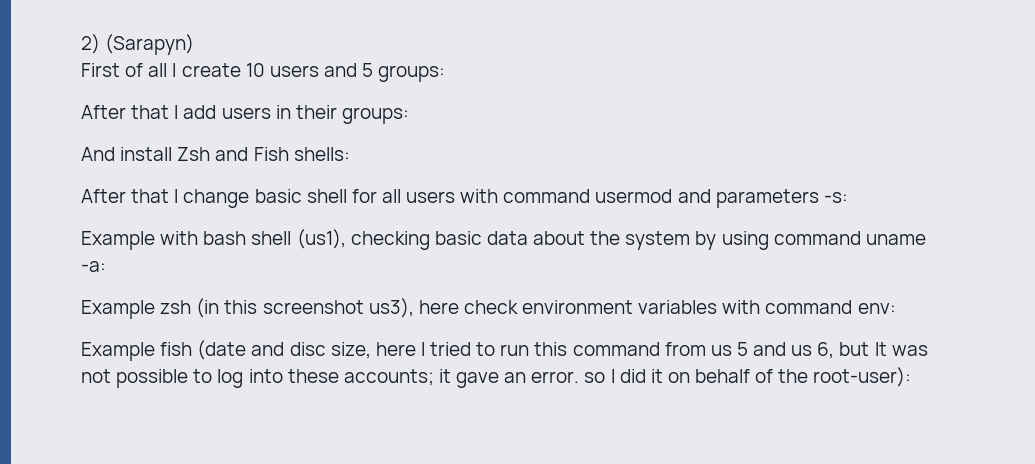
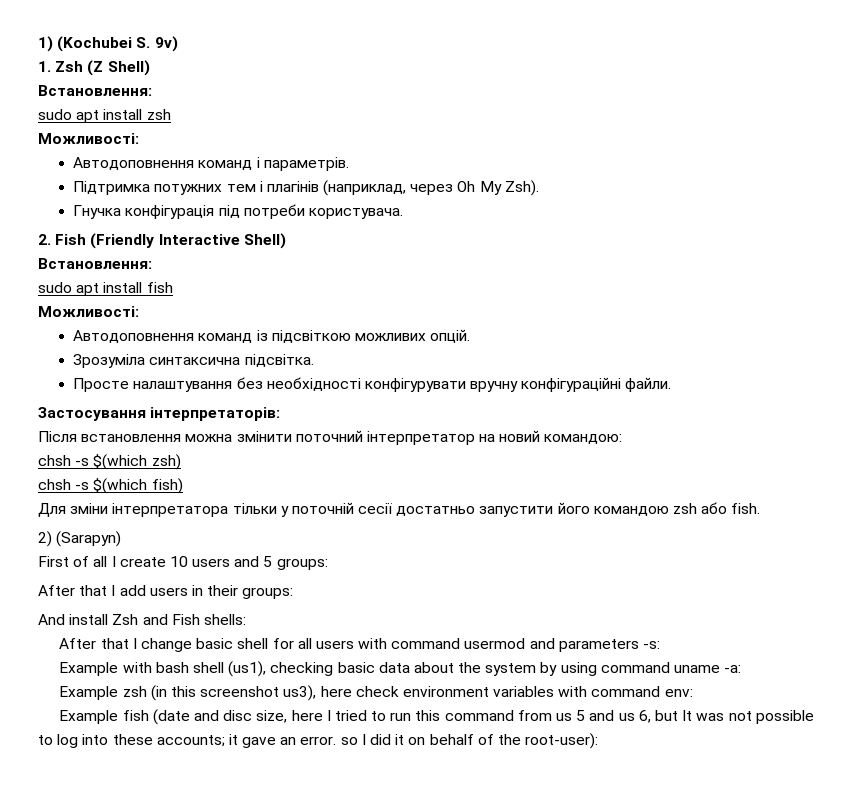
+ 1) (Kochubei S. 9v)
+ 1. Zsh (Z Shell)
+ Встановлення:
+ sudo apt install zsh
+ Можливості:
+ Автодоповнення команд і параметрів.
+ Підтримка потужних тем і плагінів (наприклад, через Oh My Zsh).
+ Гнучка конфігурація під потреби користувача.
+ 2. Fish (Friendly Interactive Shell)
+ Встановлення:
+ sudo apt install fish
+ Можливості:
+ Автодоповнення команд із підсвіткою можливих опцій.
+ Зрозуміла синтаксична підсвітка.
+ Просте налаштування без необхідності конфігурувати вручну конфігураційні файли.
+ Застосування інтерпретаторів:
+ Після встановлення можна змінити поточний інтерпретатор на новий командою:
+ chsh -s $(which zsh)
+ chsh -s $(which fish)
+ Для зміни інтерпретатора тільки у поточній сесії достатньо запустити його командою zsh або fish.

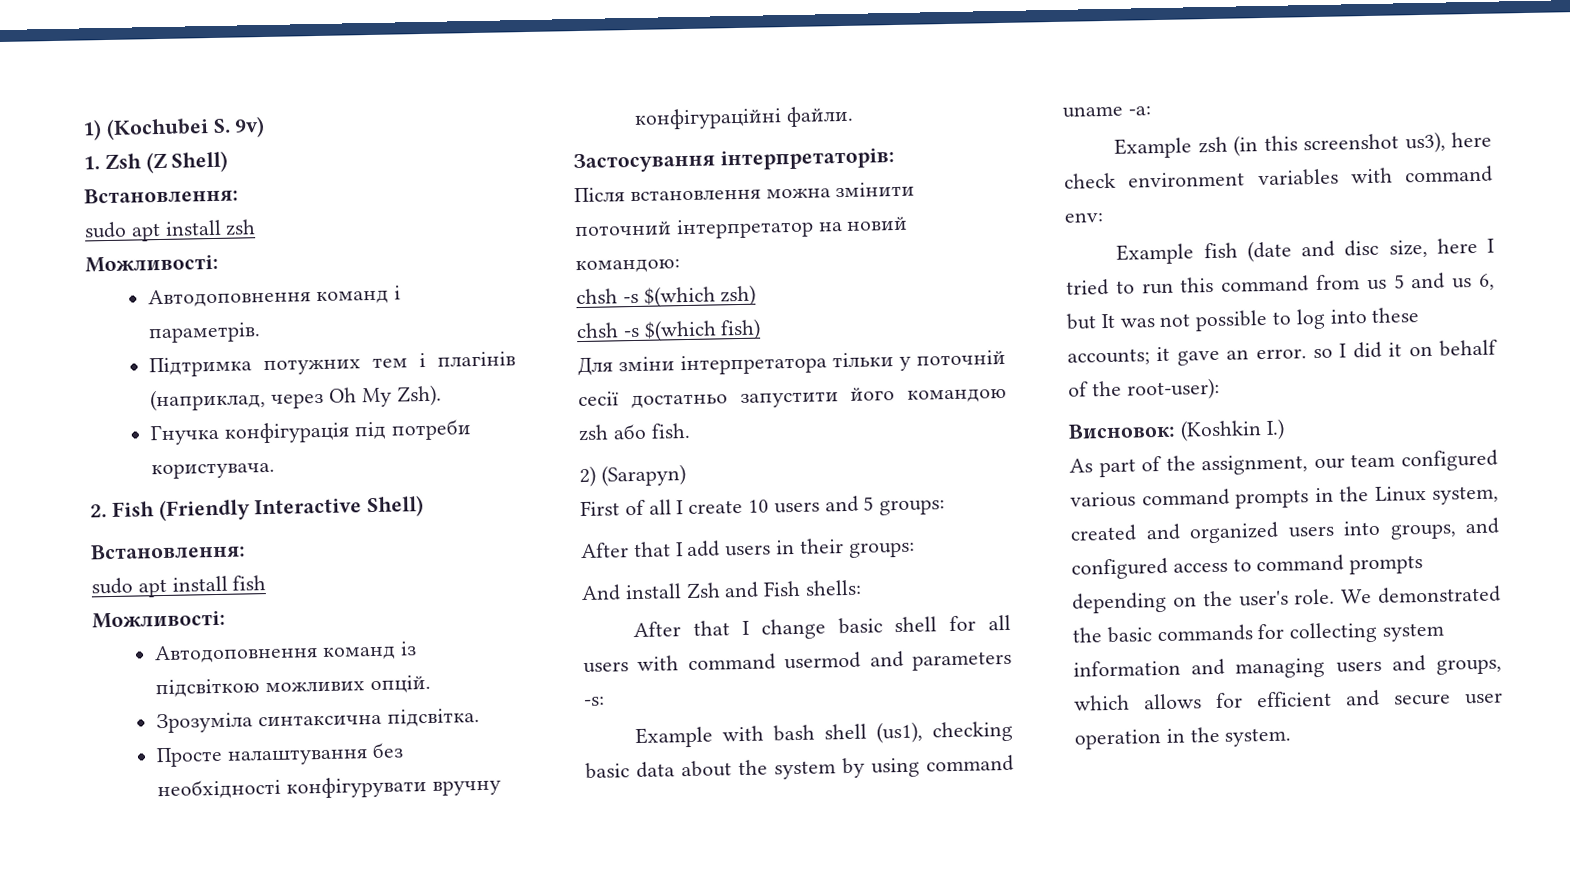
+ Висновок: (Koshkin I.)
+ As part of the assignment, our team configured various command prompts in the Linux system, created and organized users into groups, and configured access to command prompts depending on the user's role. We demonstrated the basic commands for collecting system information and managing users and groups, which allows for efficient and secure user operation in the system.

